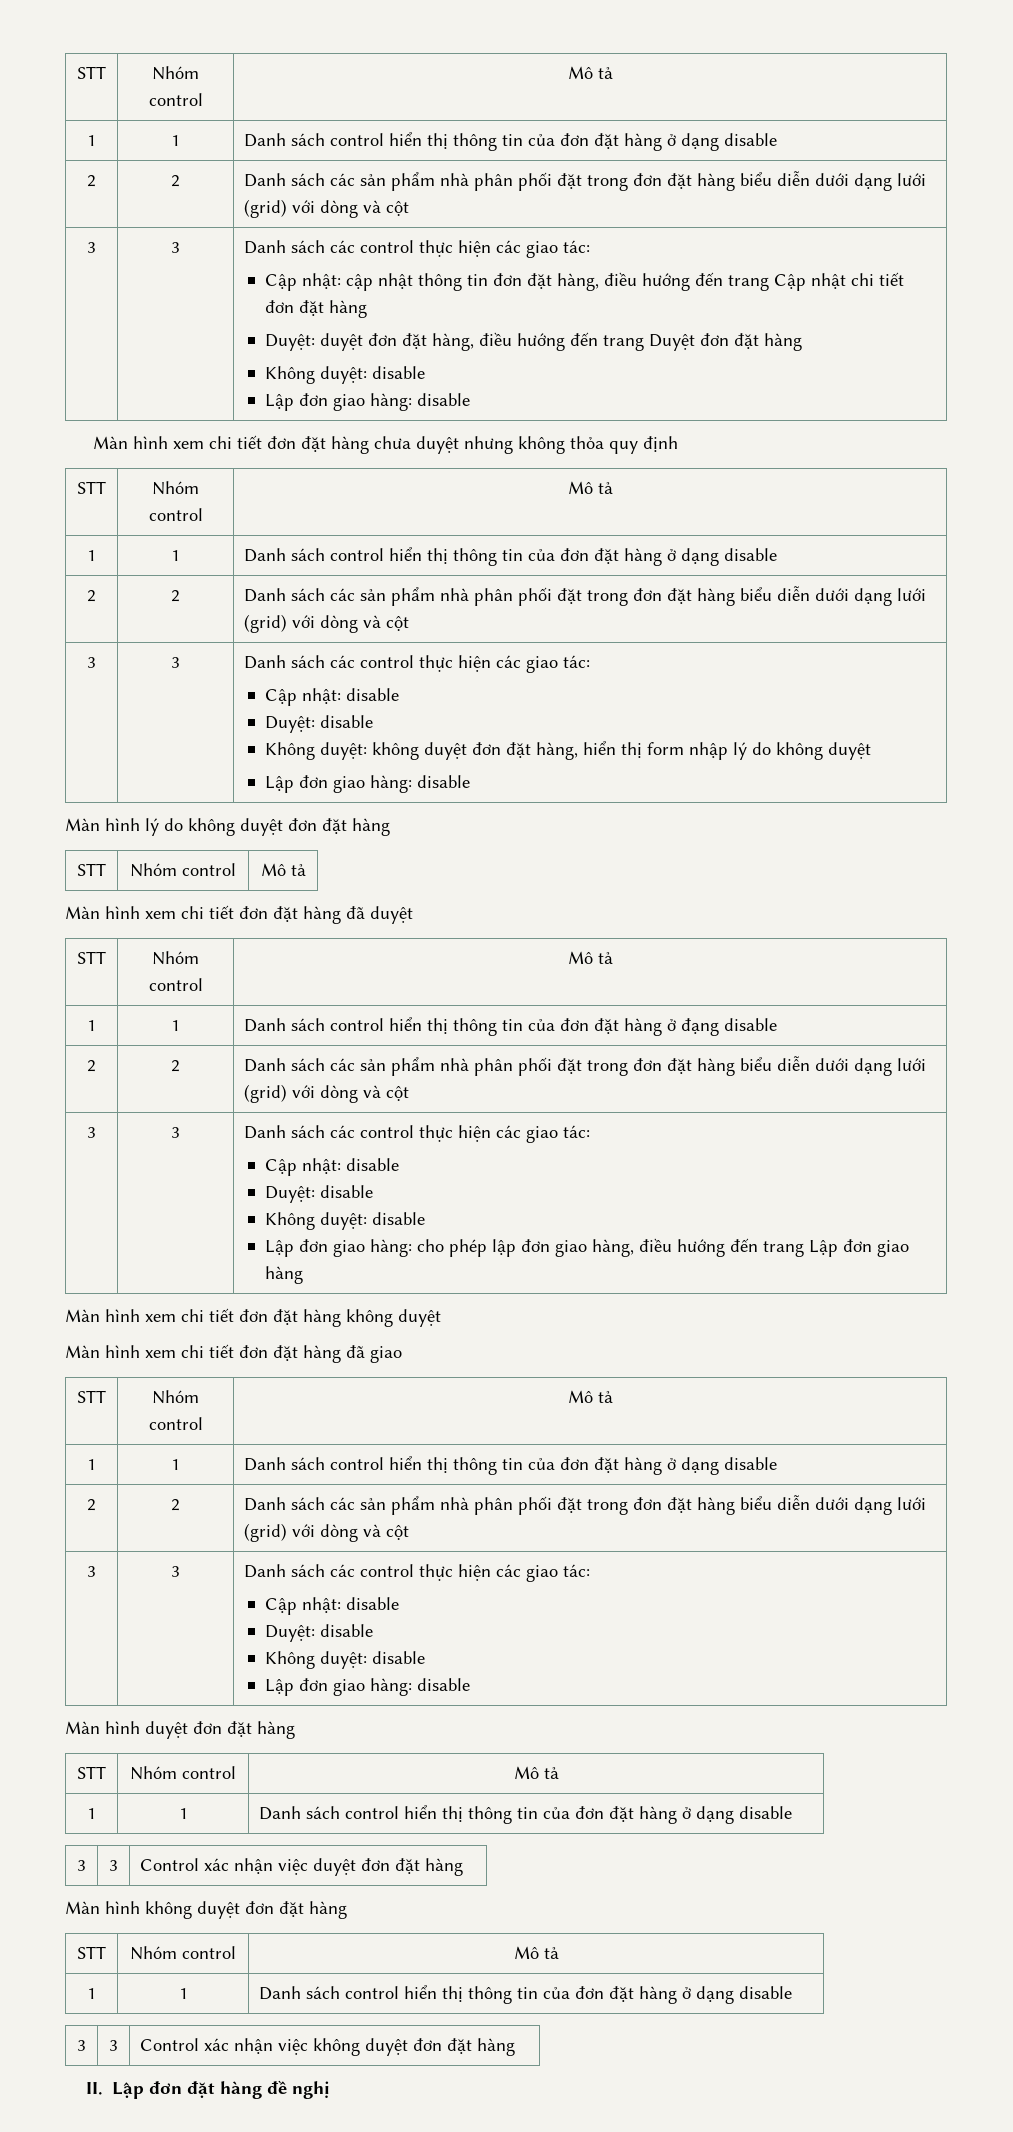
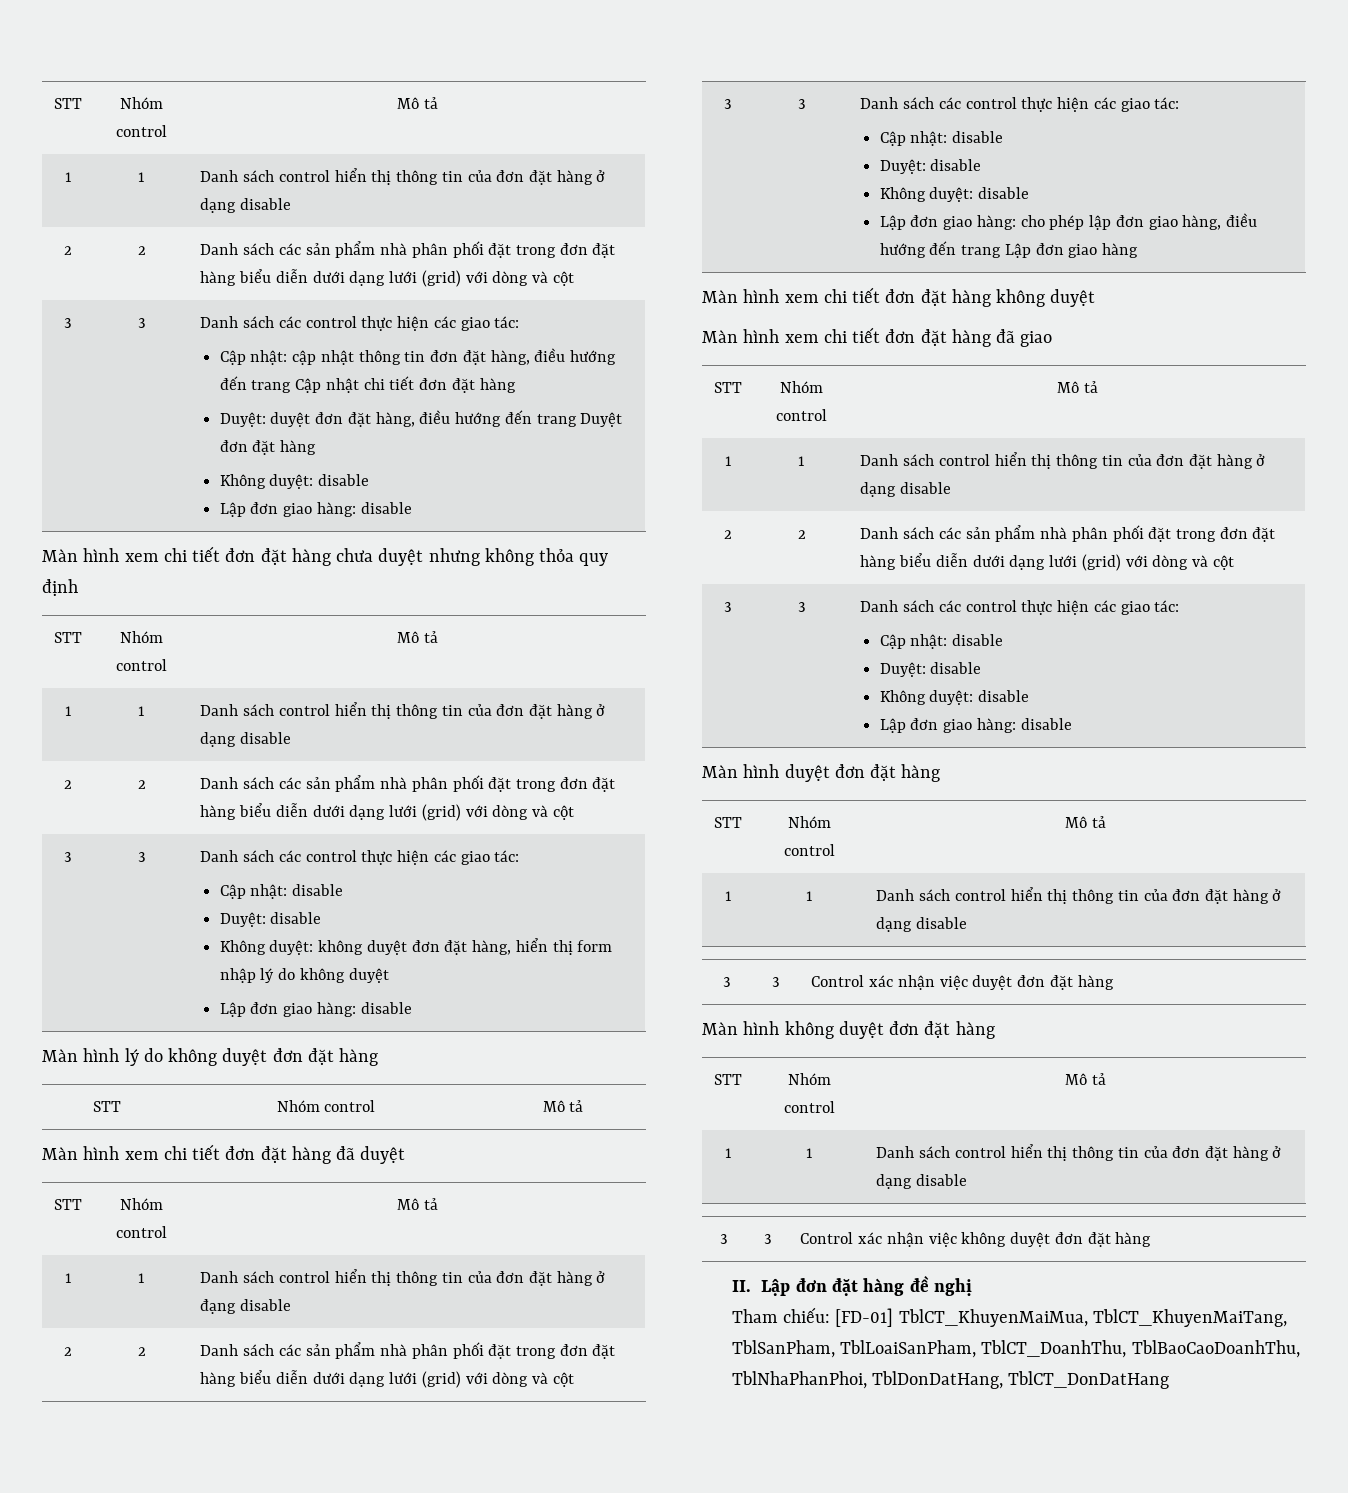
+ Tham chiếu: [FD-01] TblCT_KhuyenMaiMua, TblCT_KhuyenMaiTang, TblSanPham, TblLoaiSanPham, TblCT_DoanhThu, TblBaoCaoDoanhThu, TblNhaPhanPhoi, TblDonDatHang, TblCT_DonDatHang

